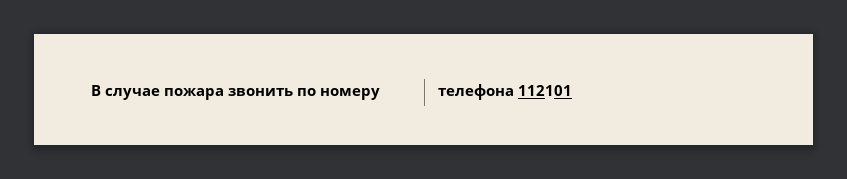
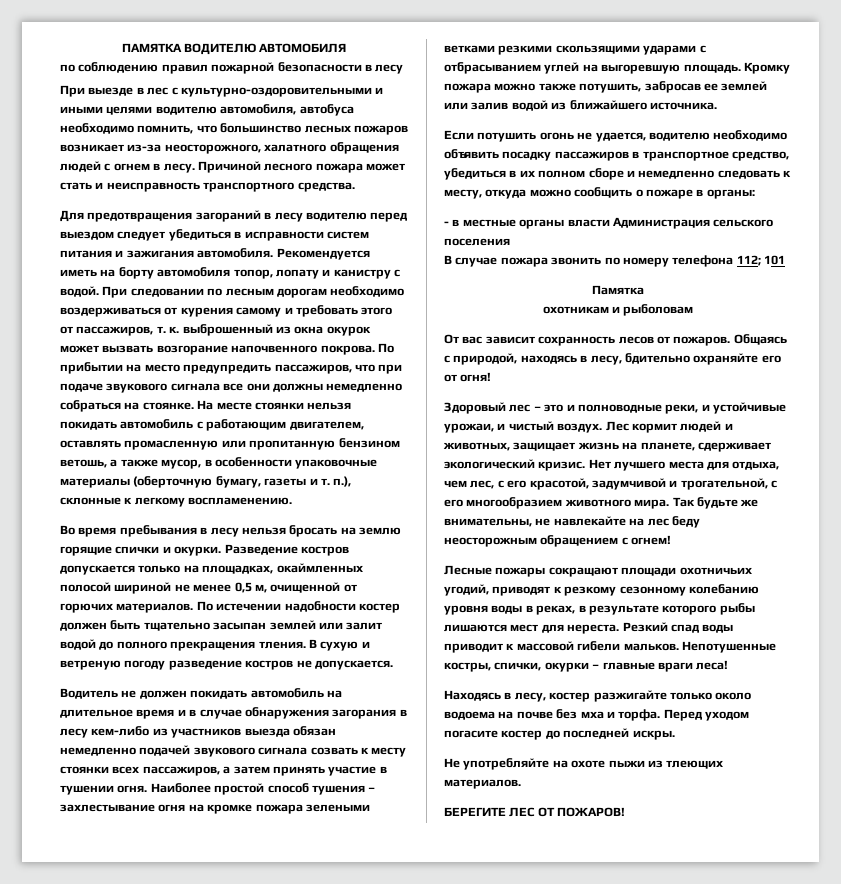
+ ПАМЯТКА ВОДИТЕЛЮ АВТОМОБИЛЯ
+ по соблюдению правил пожарной безопасности в лесу
+ При выезде в лес с культурно-оздоровительными и иными целями водителю автомобиля, автобуса необходимо помнить, что большинство лесных пожаров возникает из-за неосторожного, халатного обращения людей с огнем в лесу. Причиной лесного пожара может стать и неисправность транспортного средства.
+ Для предотвращения загораний в лесу водителю перед выездом следует убедиться в исправности систем питания и зажигания автомобиля. Рекомендуется иметь на борту автомобиля топор, лопату и канистру с водой. При следовании по лесным дорогам необходимо воздерживаться от курения самому и требовать этого от пассажиров, т. к. выброшенный из окна окурок может вызвать возгорание напочвенного покрова. По прибытии на место предупредить пассажиров, что при подаче звукового сигнала все они должны немедленно собраться на стоянке. На месте стоянки нельзя покидать автомобиль с работающим двигателем, оставлять промасленную или пропитанную бензином ветошь, а также мусор, в особенности упаковочные материалы (оберточную бумагу, газеты и т. п.), склонные к легкому воспламенению.
+ Во время пребывания в лесу нельзя бросать на землю горящие спички и окурки. Разведение костров допускается только на площадках, окаймленных полосой шириной не менее 0,5 м, очищенной от горючих материалов. По истечении надобности костер должен быть тщательно засыпан землей или залит водой до полного прекращения тления. В сухую и ветреную погоду разведение костров не допускается.
+ Водитель не должен покидать автомобиль на длительное время и в случае обнаружения загорания в лесу кем-либо из участников выезда обязан немедленно подачей звукового сигнала созвать к месту стоянки всех пассажиров, а затем принять участие в тушении огня. Наиболее простой способ тушения – захлестывание огня на кромке пожара зелеными ветками резкими скользящими ударами с отбрасыванием углей на выгоревшую площадь. Кромку пожара можно также потушить, забросав ее землей или залив водой из ближайшего источника.
+ Если потушить огонь не удается, водителю необходимо объявить посадку пассажиров в транспортное средство, убедиться в их полном сборе и немедленно следовать к месту, откуда можно сообщить о пожаре в органы:
+ - в местные органы власти Администрация сельского поселения
- В случае пожара звонить по номеру телефона 112101
+ В случае пожара звонить по номеру телефона 112; 101
+ Памятка
+ охотникам и рыболовам
+ От вас зависит сохранность лесов от пожаров. Общаясь с природой, находясь в лесу, бдительно охраняйте его от огня!
+ Здоровый лес – это и полноводные реки, и устойчивые урожаи, и чистый воздух. Лес кормит людей и животных, защищает жизнь на планете, сдерживает экологический кризис. Нет лучшего места для отдыха, чем лес, с его красотой, задумчивой и трогательной, с его многообразием животного мира. Так будьте же внимательны, не навлекайте на лес беду неосторожным обращением с огнем!
+ Лесные пожары сокращают площади охотничьих угодий, приводят к резкому сезонному колебанию уровня воды в реках, в результате которого рыбы лишаются мест для нереста. Резкий спад воды приводит к массовой гибели мальков. Непотушенные костры, спички, окурки – главные враги леса!
+ Находясь в лесу, костер разжигайте только около водоема на почве без мха и торфа. Перед уходом погасите костер до последней искры.
+ Не употребляйте на охоте пыжи из тлеющих материалов.
+ БЕРЕГИТЕ ЛЕС ОТ ПОЖАРОВ!

